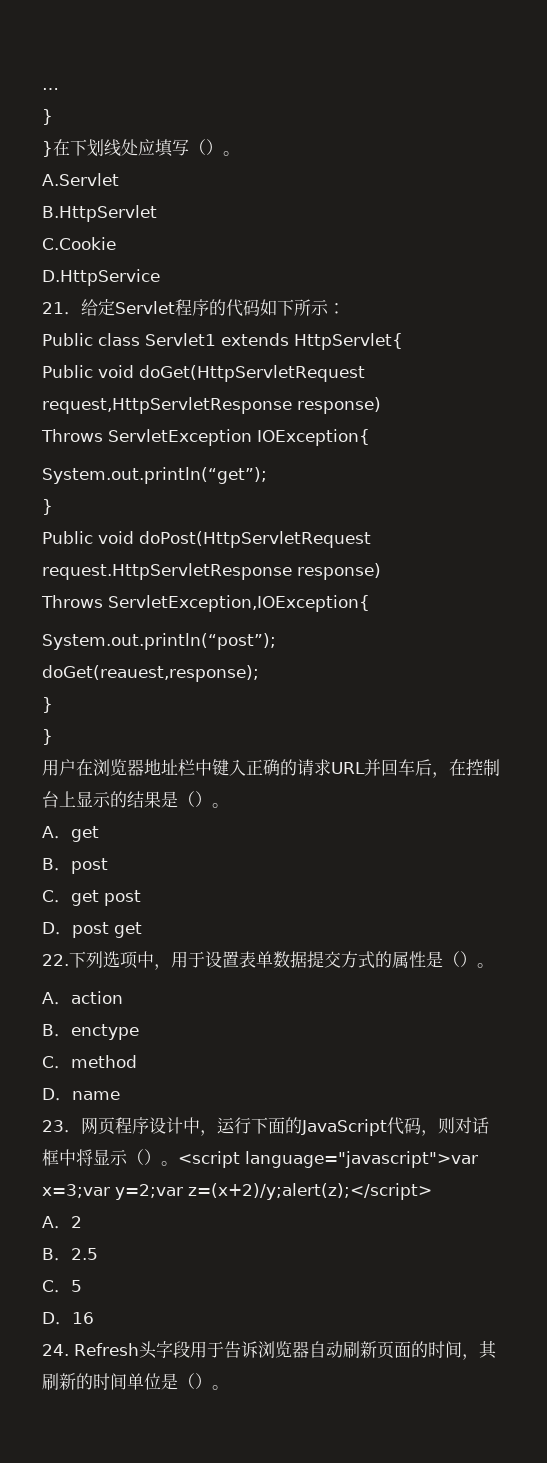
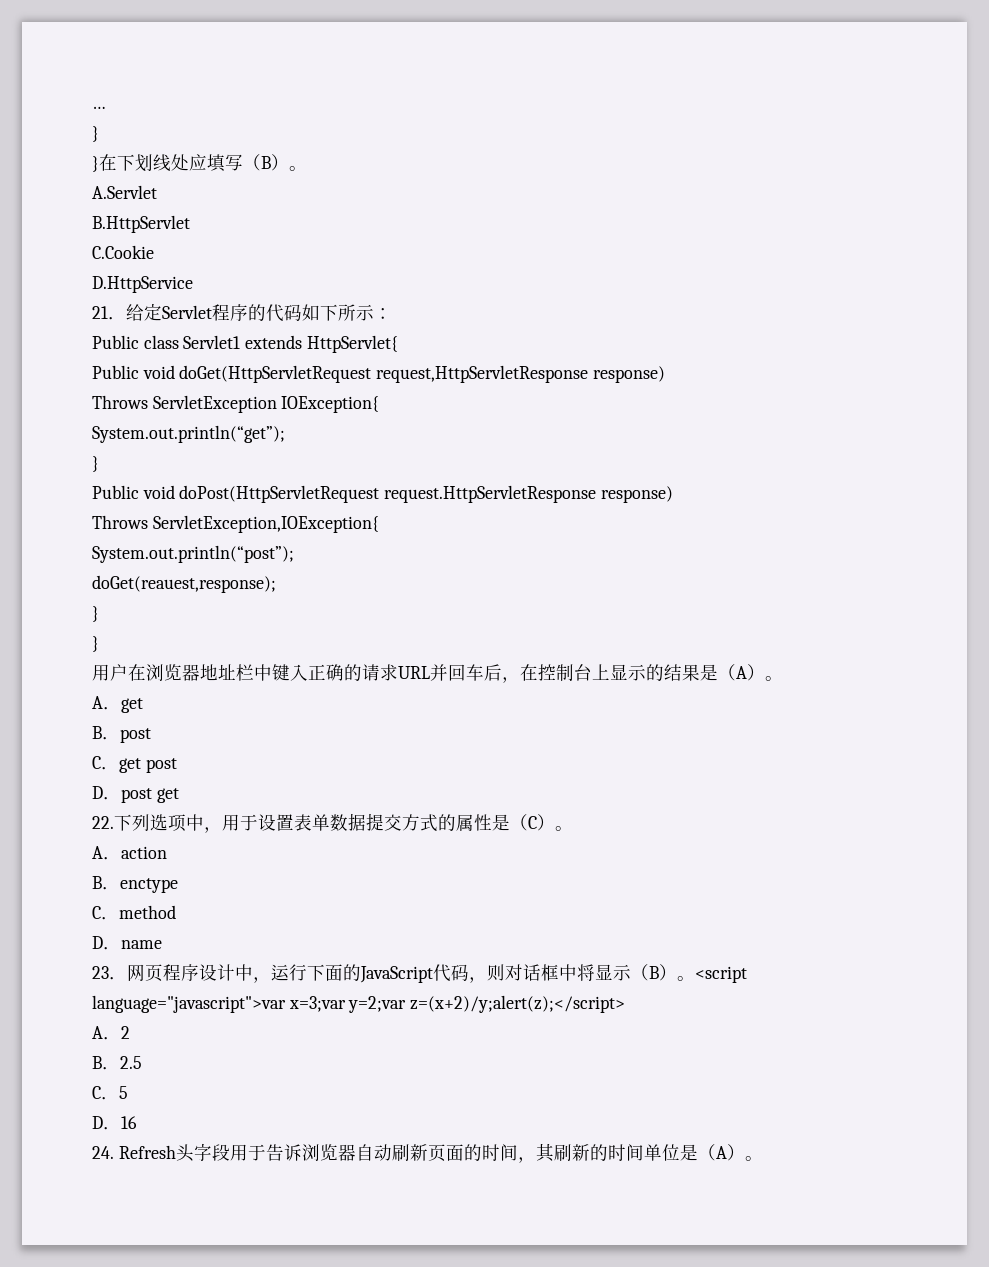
- }在下划线处应填写（）。
+ }在下划线处应填写（B）。
- 用户在浏览器地址栏中键入正确的请求URL并回车后，在控制台上显示的结果是（）。
+ 用户在浏览器地址栏中键入正确的请求URL并回车后，在控制台上显示的结果是（A）。
- 22.下列选项中，用于设置表单数据提交方式的属性是（）。
+ 22.下列选项中，用于设置表单数据提交方式的属性是（C）。
- 23．网页程序设计中，运行下面的JavaScript代码，则对话框中将显示（）。
+ 23．网页程序设计中，运行下面的JavaScript代码，则对话框中将显示（B）。
- 24. Refresh头字段用于告诉浏览器自动刷新页面的时间，其刷新的时间单位是（）。
+ 24. Refresh头字段用于告诉浏览器自动刷新页面的时间，其刷新的时间单位是（A）。

